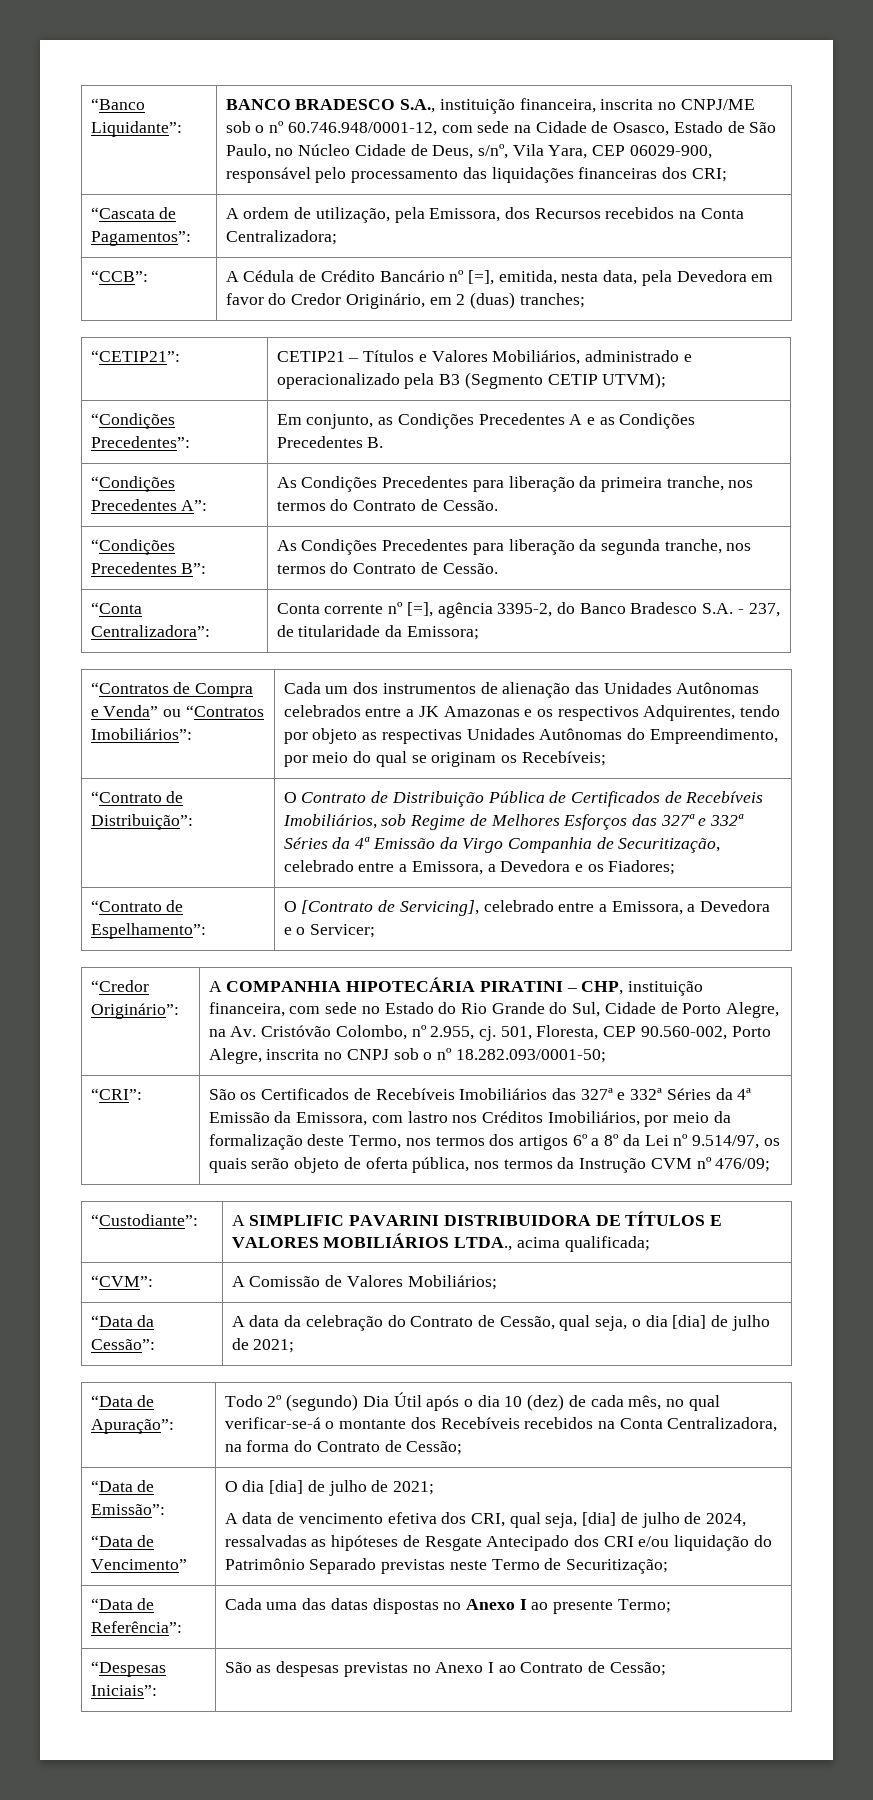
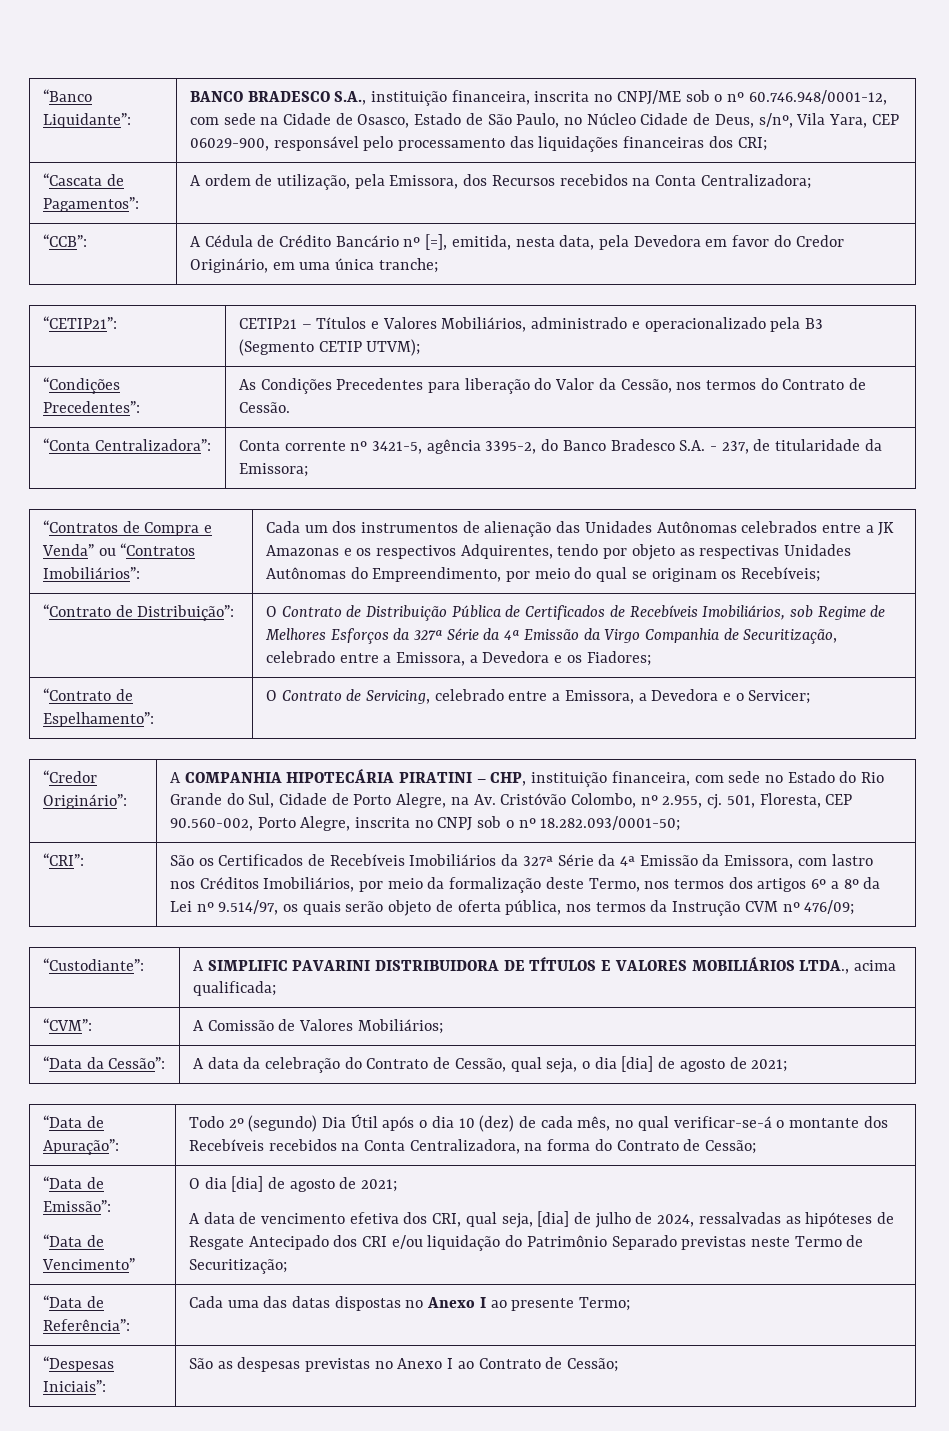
- “CCB”: | A Cédula de Crédito Bancário nº [=], emitida, nesta data, pela Devedora em favor do Credor Originário, em 2 (duas) tranches;
+ “CCB”: | A Cédula de Crédito Bancário nº [=], emitida, nesta data, pela Devedora em favor do Credor Originário, em uma única tranche;
- “Condições Precedentes”: | Em conjunto, as Condições Precedentes A e as Condições Precedentes B.
- “Condições Precedentes A”: | As Condições Precedentes para liberação da primeira tranche, nos termos do Contrato de Cessão.
- “Condições Precedentes B”: | As Condições Precedentes para liberação da segunda tranche, nos termos do Contrato de Cessão.
+ “Condições Precedentes”: | As Condições Precedentes para liberação do Valor da Cessão, nos termos do Contrato de Cessão.
- “Conta Centralizadora”: | Conta corrente nº [=], agência 3395-2, do Banco Bradesco S.A. - 237, de titularidade da Emissora;
+ “Conta Centralizadora”: | Conta corrente nº 3421-5, agência 3395-2, do Banco Bradesco S.A. - 237, de titularidade da Emissora;
- “Contrato de Distribuição”: | O Contrato de Distribuição Pública de Certificados de Recebíveis Imobiliários, sob Regime de Melhores Esforços das 327ª e 332ª Séries da 4ª Emissão da Virgo Companhia de Securitização, celebrado entre a Emissora, a Devedora e os Fiadores;
+ “Contrato de Distribuição”: | O Contrato de Distribuição Pública de Certificados de Recebíveis Imobiliários, sob Regime de Melhores Esforços da 327ª Série da 4ª Emissão da Virgo Companhia de Securitização, celebrado entre a Emissora, a Devedora e os Fiadores;
- “Contrato de Espelhamento”: | O [Contrato de Servicing], celebrado entre a Emissora, a Devedora e o Servicer;
+ “Contrato de Espelhamento”: | O Contrato de Servicing, celebrado entre a Emissora, a Devedora e o Servicer;
- São os Certificados de Recebíveis Imobiliários das 327ª e 332ª Séries da 4ª Emissão da Emissora, com lastro nos Créditos Imobiliários, por meio da formalização deste Termo, nos termos dos artigos 6º a 8º da Lei nº 9.514/97, os quais serão objeto de oferta pública, nos termos da Instrução CVM nº 476/09;
+ São os Certificados de Recebíveis Imobiliários da 327ª Série da 4ª Emissão da Emissora, com lastro nos Créditos Imobiliários, por meio da formalização deste Termo, nos termos dos artigos 6º a 8º da Lei nº 9.514/97, os quais serão objeto de oferta pública, nos termos da Instrução CVM nº 476/09;
- “Data da Cessão”: | A data da celebração do Contrato de Cessão, qual seja, o dia [dia] de julho de 2021;
+ “Data da Cessão”: | A data da celebração do Contrato de Cessão, qual seja, o dia [dia] de agosto de 2021;
- O dia [dia] de julho de 2021;
+ O dia [dia] de agosto de 2021;

